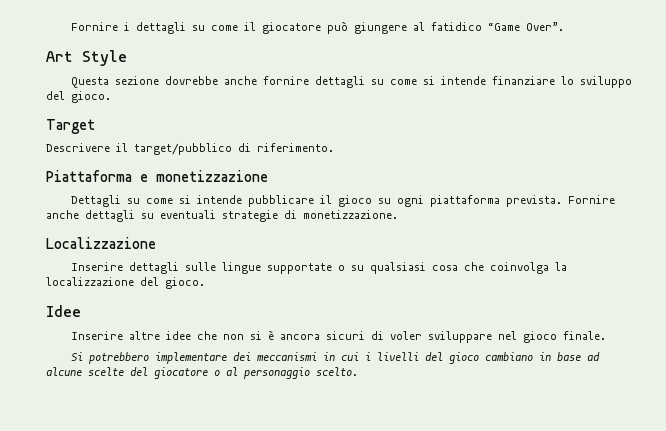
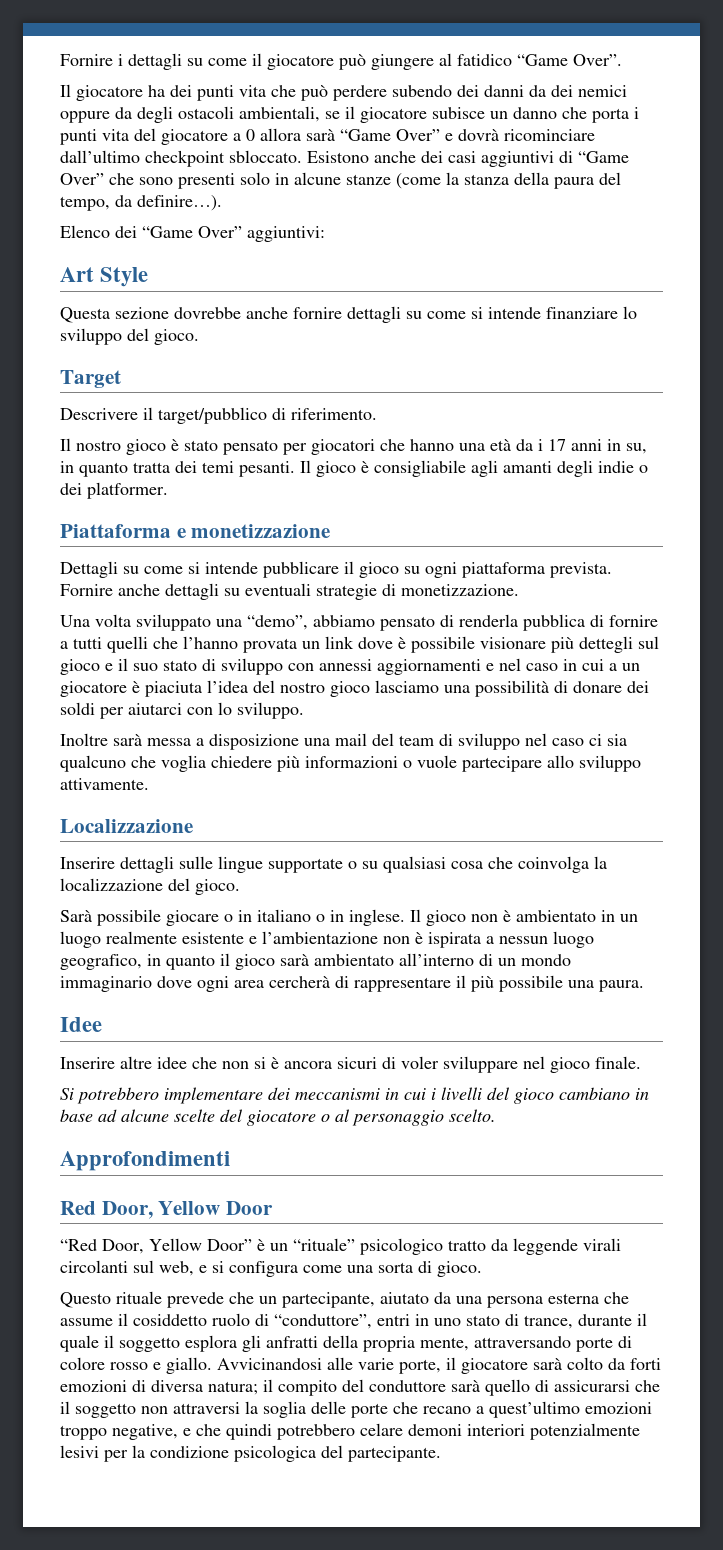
+ Il giocatore ha dei punti vita che può perdere subendo dei danni da dei nemici oppure da degli ostacoli ambientali, se il giocatore subisce un danno che porta i punti vita del giocatore a 0 allora sarà “Game Over” e dovrà ricominciare dall’ultimo checkpoint sbloccato. Esistono anche dei casi aggiuntivi di “Game Over” che sono presenti solo in alcune stanze (come la stanza della paura del tempo, da definire…).
+ Elenco dei “Game Over” aggiuntivi:
+ Il nostro gioco è stato pensato per giocatori che hanno una età da i 17 anni in su, in quanto tratta dei temi pesanti. Il gioco è consigliabile agli amanti degli indie o dei platformer.
+ Una volta sviluppato una “demo”, abbiamo pensato di renderla pubblica di fornire a tutti quelli che l’hanno provata un link dove è possibile visionare più dettegli sul gioco e il suo stato di sviluppo con annessi aggiornamenti e nel caso in cui a un giocatore è piaciuta l’idea del nostro gioco lasciamo una possibilità di donare dei soldi per aiutarci con lo sviluppo.
+ Inoltre sarà messa a disposizione una mail del team di sviluppo nel caso ci sia qualcuno che voglia chiedere più informazioni o vuole partecipare allo sviluppo attivamente.
+ Sarà possibile giocare o in italiano o in inglese. Il gioco non è ambientato in un luogo realmente esistente e l’ambientazione non è ispirata a nessun luogo geografico, in quanto il gioco sarà ambientato all’interno di un mondo immaginario dove ogni area cercherà di rappresentare il più possibile una paura.
+ Approfondimenti
+ Red Door, Yellow Door
+ “Red Door, Yellow Door” è un “rituale” psicologico tratto da leggende virali circolanti sul web, e si configura come una sorta di gioco.
+ Questo rituale prevede che un partecipante, aiutato da una persona esterna che assume il cosiddetto ruolo di “conduttore”, entri in uno stato di trance, durante il quale il soggetto esplora gli anfratti della propria mente, attraversando porte di colore rosso e giallo. Avvicinandosi alle varie porte, il giocatore sarà colto da forti emozioni di diversa natura; il compito del conduttore sarà quello di assicurarsi che il soggetto non attraversi la soglia delle porte che recano a quest’ultimo emozioni troppo negative, e che quindi potrebbero celare demoni interiori potenzialmente lesivi per la condizione psicologica del partecipante.

